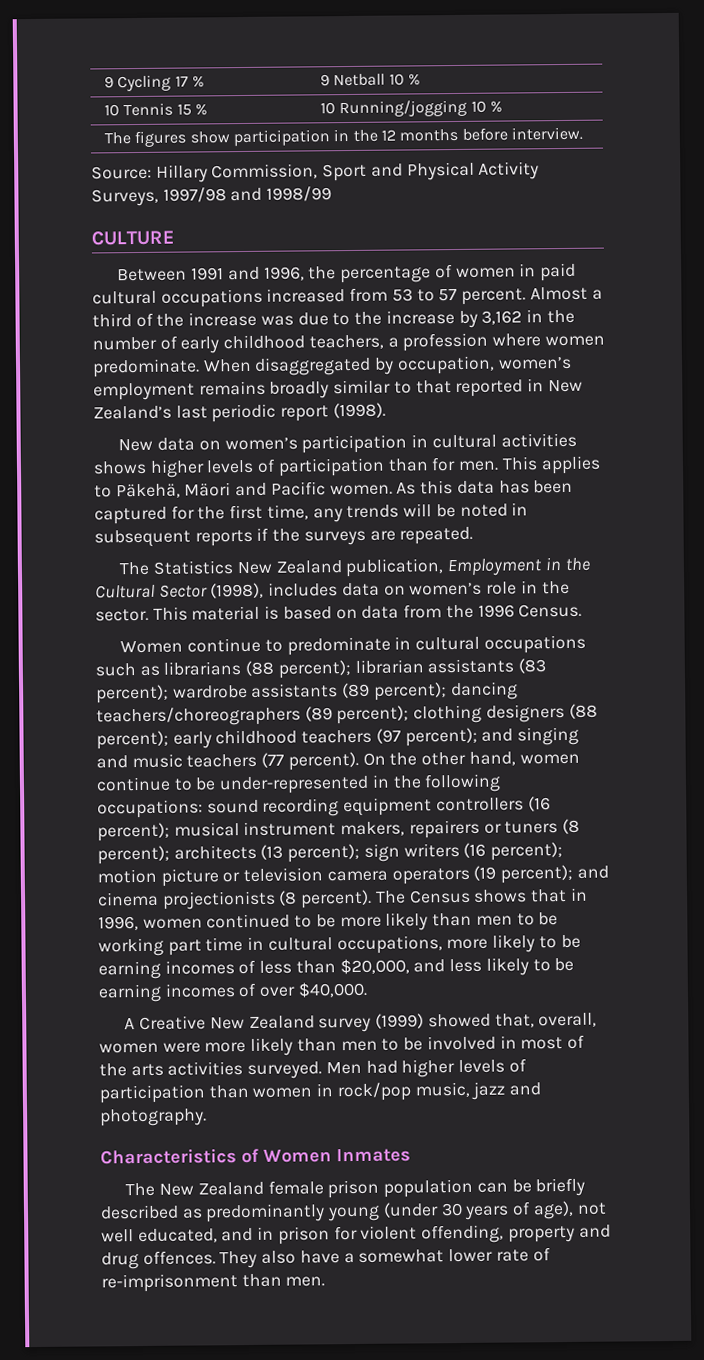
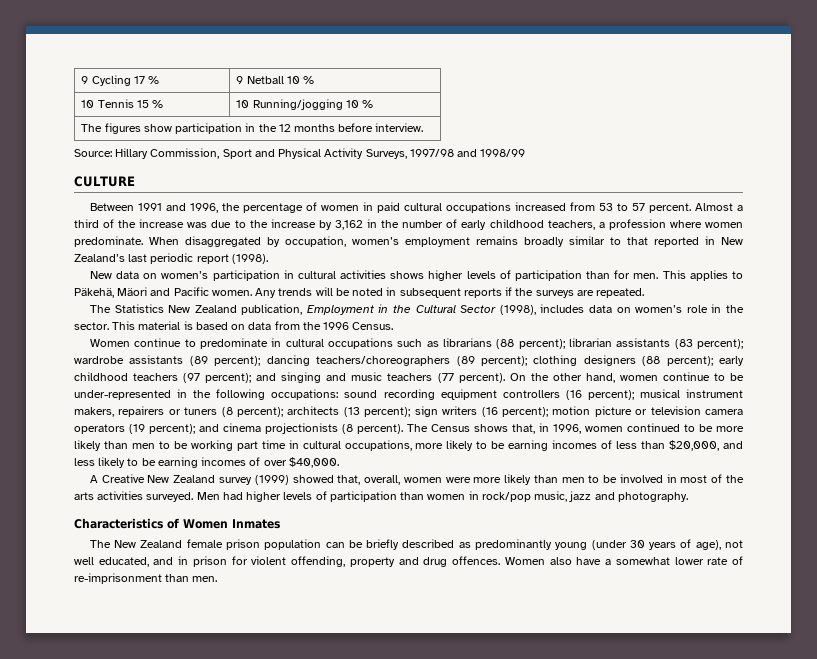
- As this data has been captured for the first time, any trends will be noted in subsequent reports if the surveys are repeated.
+ Any trends will be noted in subsequent reports if the surveys are repeated.
- The Census shows that in 1996, women continued to be more likely than men to be working part time in cultural occupations, more likely to be earning incomes of less than $20,000, and less likely to be earning incomes of over $40,000.
+ The Census shows that, in 1996, women continued to be more likely than men to be working part time in cultural occupations, more likely to be earning incomes of less than $20,000, and less likely to be earning incomes of over $40,000.
- They also have a somewhat lower rate of re-imprisonment than men.
+ Women also have a somewhat lower rate of re-imprisonment than men.

